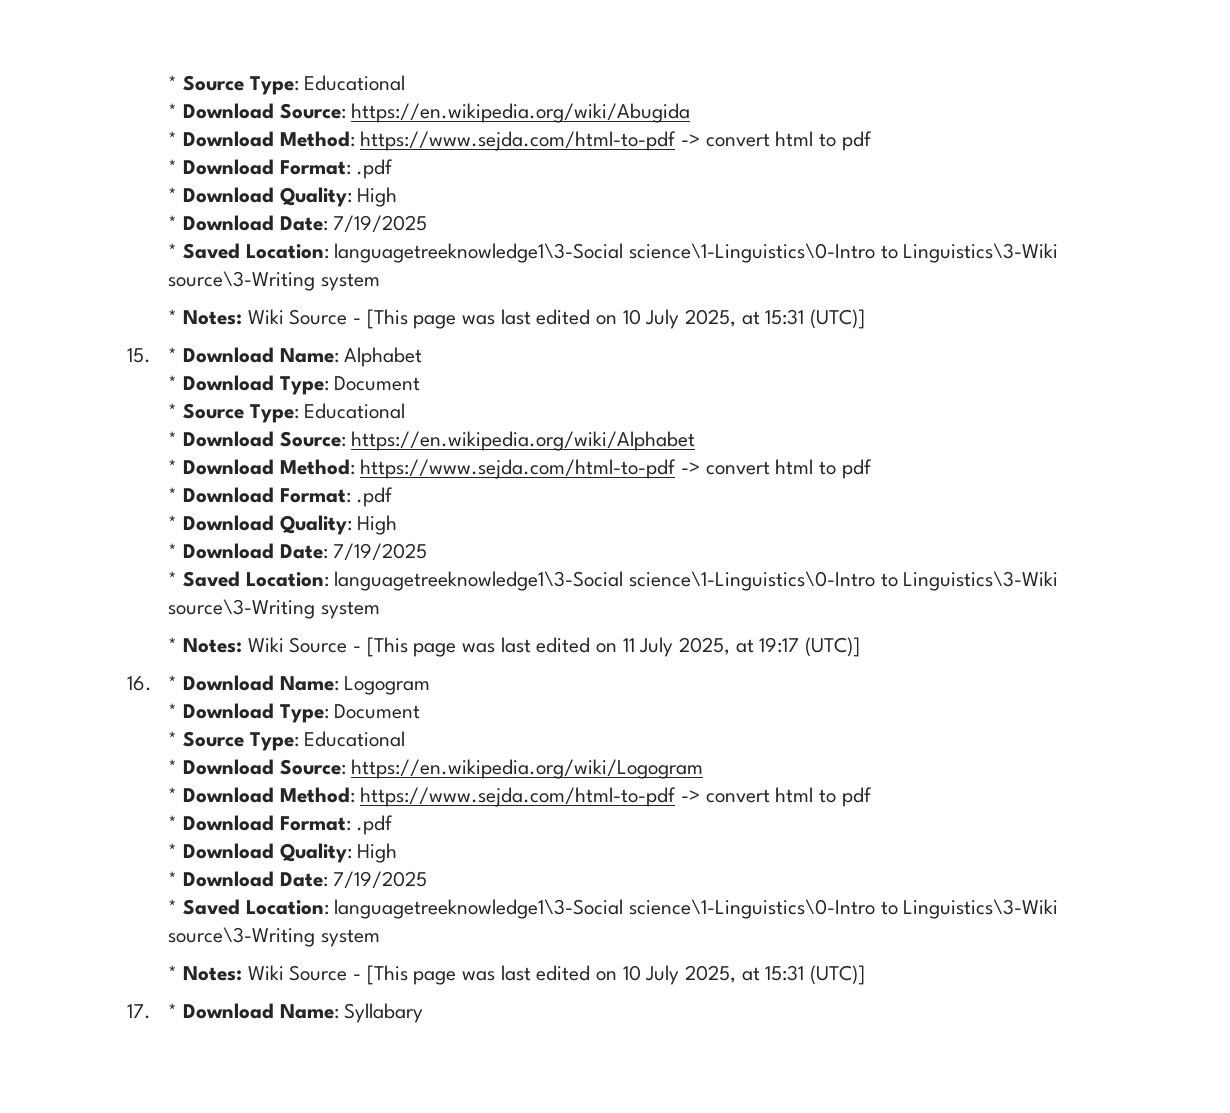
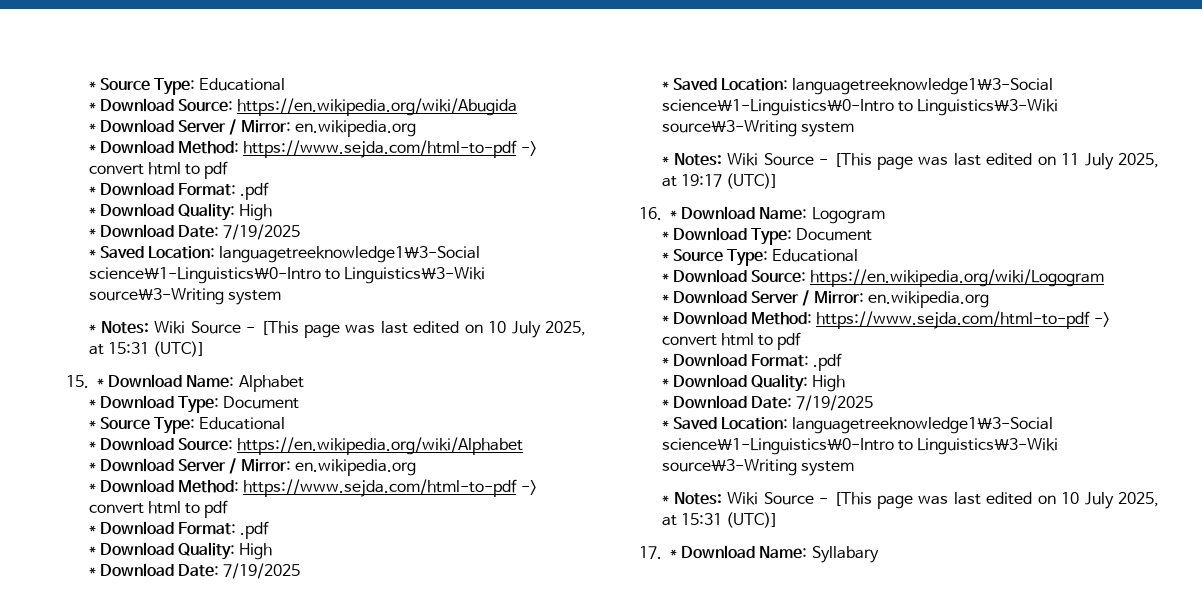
  * Download Source: https://en.wikipedia.org/wiki/Abugida
+ * Download Server / Mirror: en.wikipedia.org
  * Download Source: https://en.wikipedia.org/wiki/Alphabet
+ * Download Server / Mirror: en.wikipedia.org
  * Download Source: https://en.wikipedia.org/wiki/Logogram
+ * Download Server / Mirror: en.wikipedia.org

